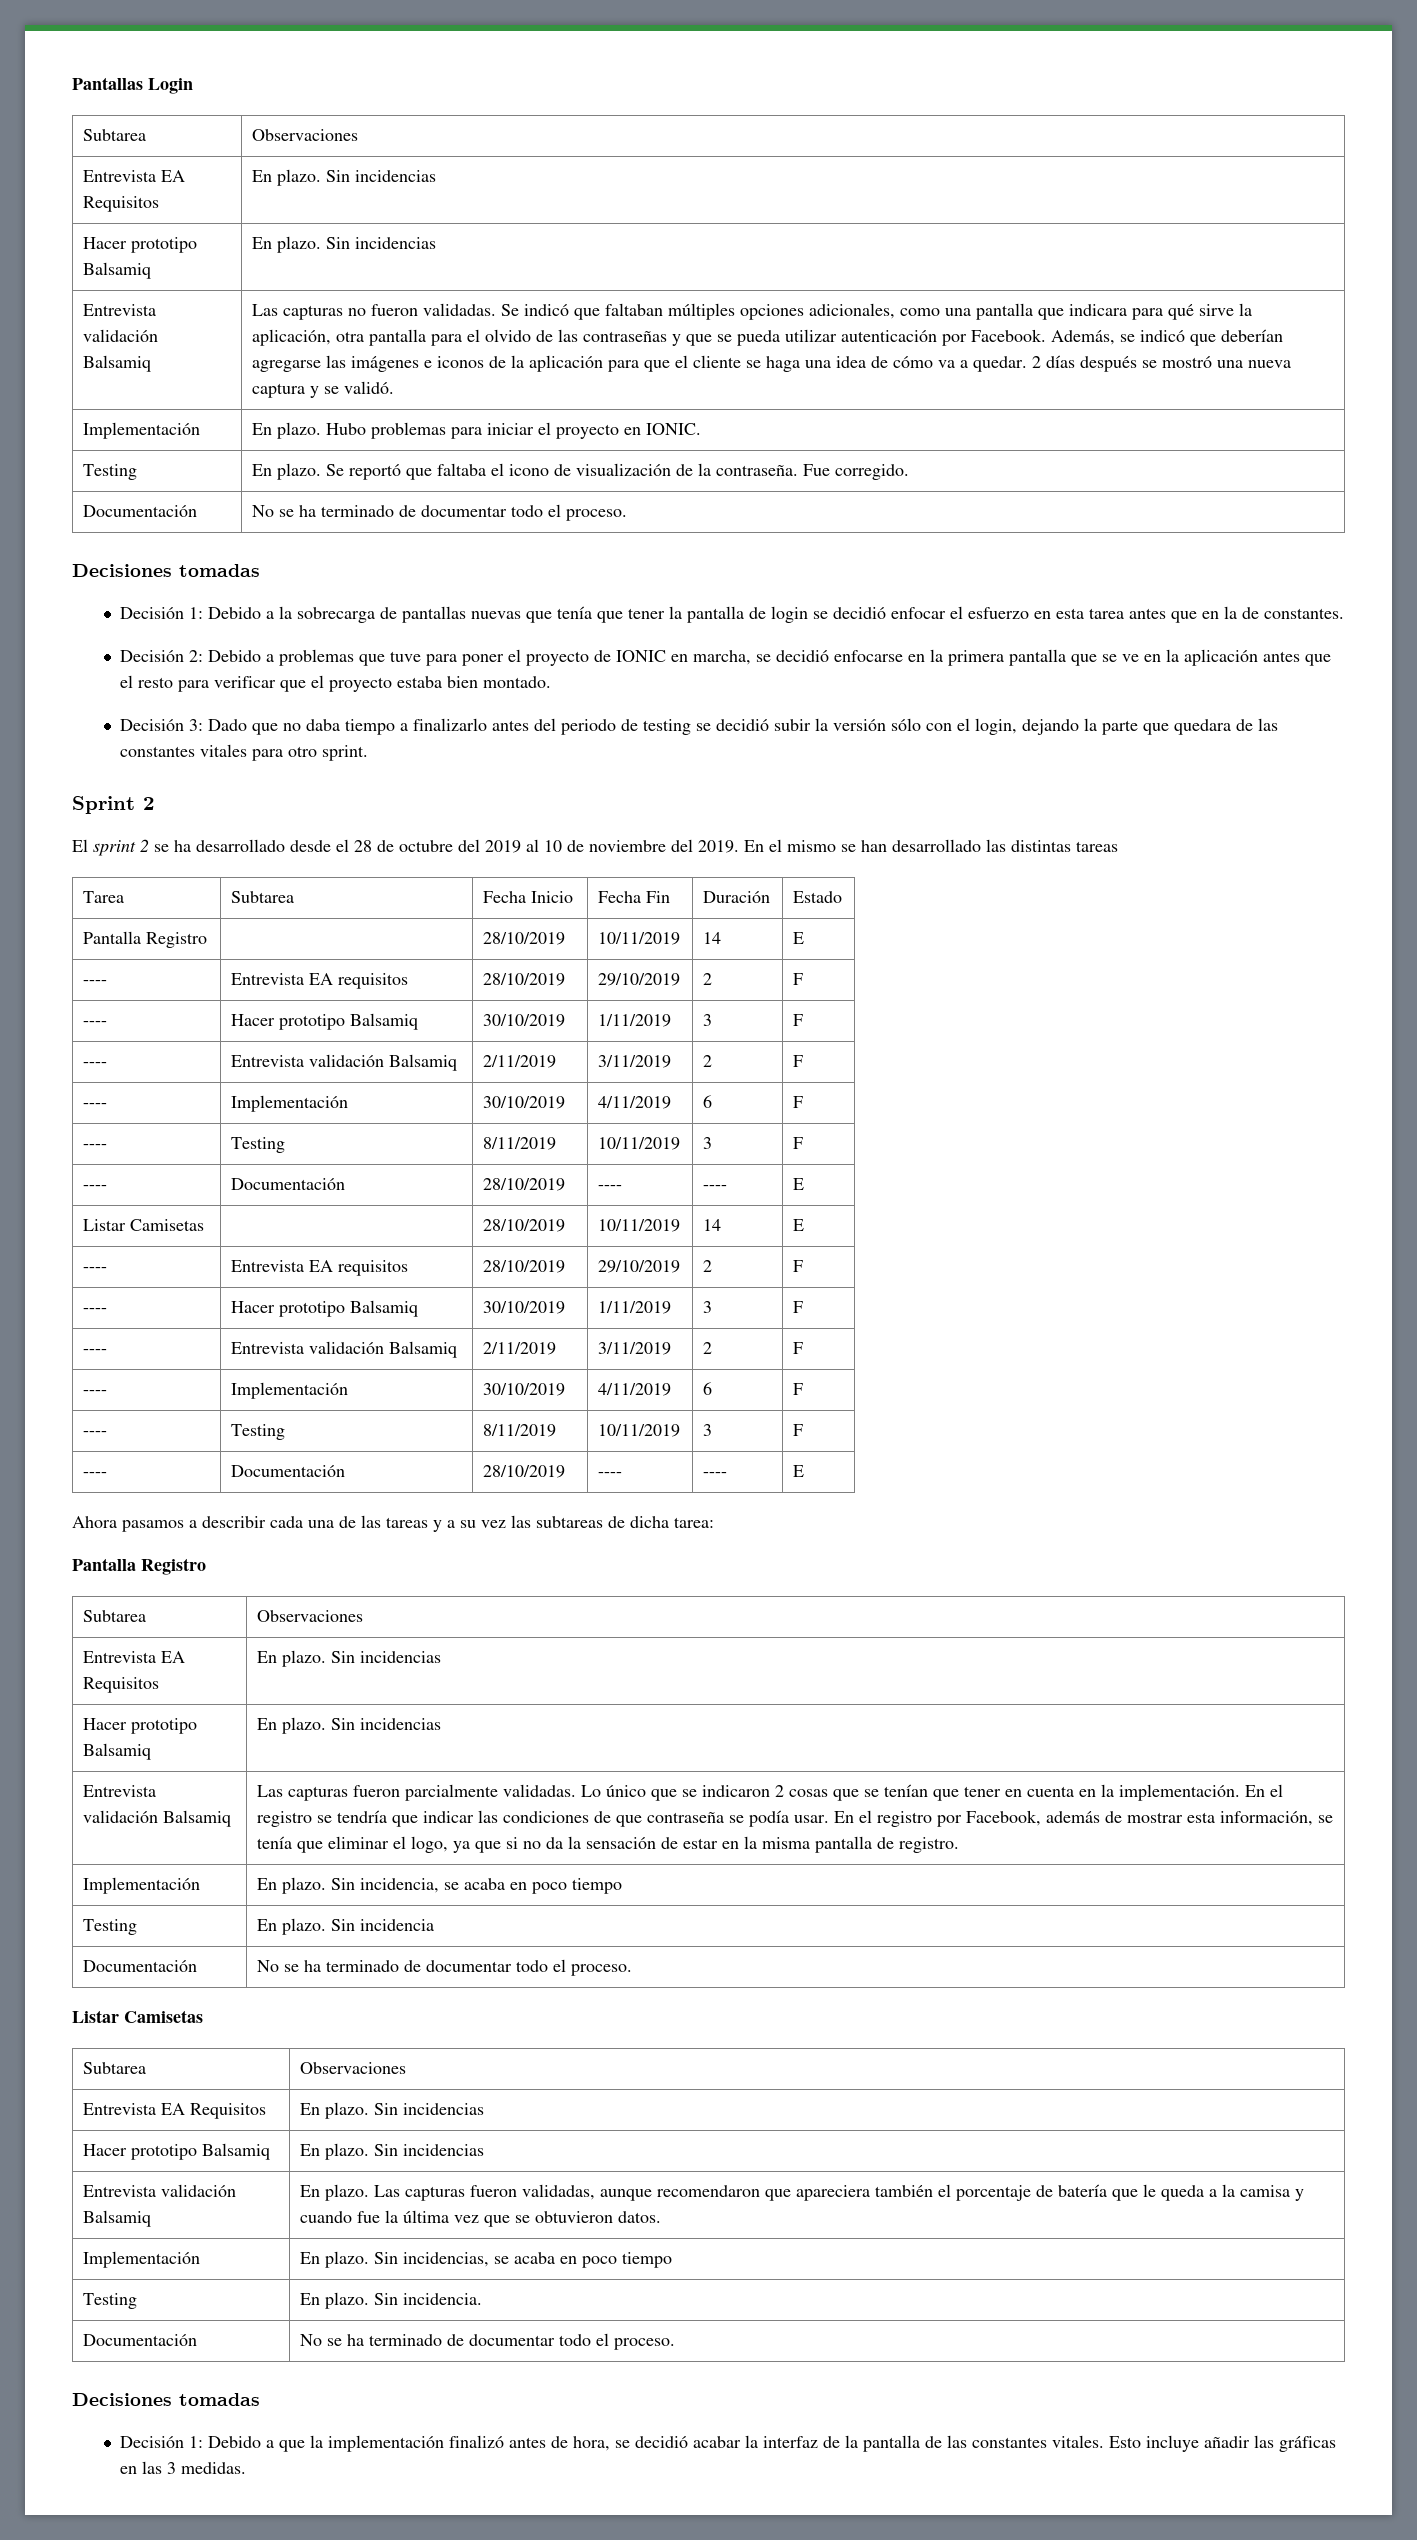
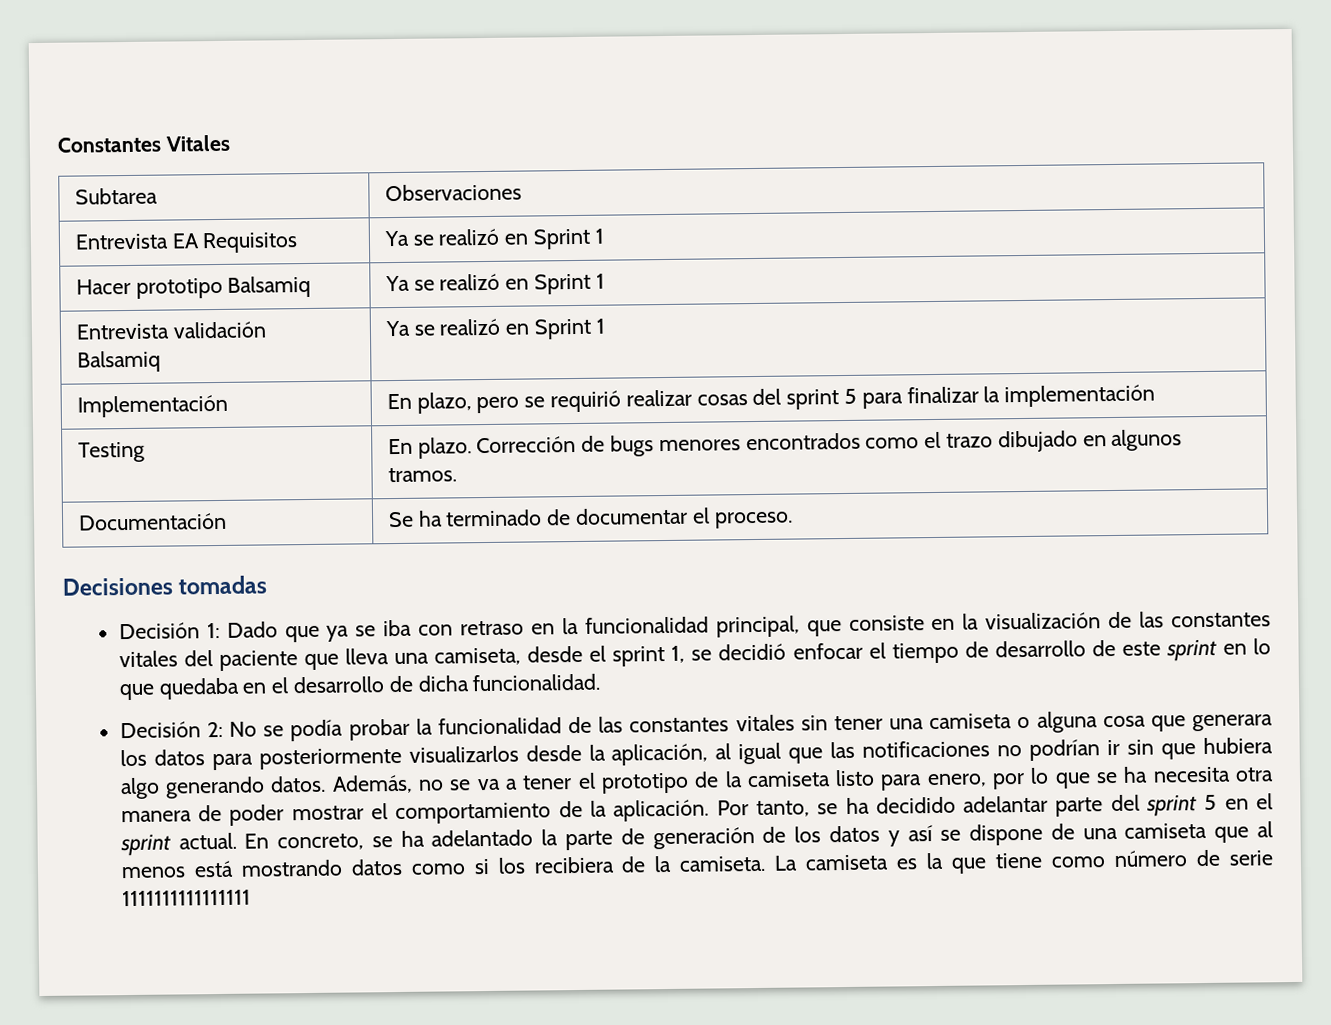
- Pantallas Login
+ Constantes Vitales
  Subtarea | Observaciones
- Entrevista EA Requisitos | En plazo. Sin incidencias
- Hacer prototipo Balsamiq | En plazo. Sin incidencias
- Entrevista validación Balsamiq | Las capturas no fueron validadas. Se indicó que faltaban múltiples opciones adicionales, como una pantalla que indicara para qué sirve la aplicación, otra pantalla para el olvido de las contraseñas y que se pueda utilizar autenticación por Facebook. Además, se indicó que deberían agregarse las imágenes e iconos de la aplicación para que el cliente se haga una idea de cómo va a quedar. 2 días después se mostró una nueva captura y se validó.
- Implementación | En plazo. Hubo problemas para iniciar el proyecto en IONIC.
- Testing | En plazo. Se reportó que faltaba el icono de visualización de la contraseña. Fue corregido.
- Documentación | No se ha terminado de documentar todo el proceso.
+ Entrevista EA Requisitos | Ya se realizó en Sprint 1
+ Hacer prototipo Balsamiq | Ya se realizó en Sprint 1
+ Entrevista validación Balsamiq | Ya se realizó en Sprint 1
+ Implementación | En plazo, pero se requirió realizar cosas del sprint 5 para finalizar la implementación
+ Testing | En plazo. Corrección de bugs menores encontrados como el trazo dibujado en algunos tramos.
+ Documentación | Se ha terminado de documentar el proceso.
  Decisiones tomadas
- Decisión 1: Debido a la sobrecarga de pantallas nuevas que tenía que tener la pantalla de login se decidió enfocar el esfuerzo en esta tarea antes que en la de constantes.
- Decisión 2: Debido a problemas que tuve para poner el proyecto de IONIC en marcha, se decidió enfocarse en la primera pantalla que se ve en la aplicación antes que el resto para verificar que el proyecto estaba bien montado.
- Decisión 3: Dado que no daba tiempo a finalizarlo antes del periodo de testing se decidió subir la versión sólo con el login, dejando la parte que quedara de las constantes vitales para otro sprint.
- Sprint 2
- El sprint 2 se ha desarrollado desde el 28 de octubre del 2019 al 10 de noviembre del 2019. En el mismo se han desarrollado las distintas tareas
- Tarea | Subtarea | Fecha Inicio | Fecha Fin | Duración | Estado
- Pantalla Registro | | 28/10/2019 | 10/11/2019 | 14 | E
- ---- | Entrevista EA requisitos | 28/10/2019 | 29/10/2019 | 2 | F
- ---- | Hacer prototipo Balsamiq | 30/10/2019 | 1/11/2019 | 3 | F
- ---- | Entrevista validación Balsamiq | 2/11/2019 | 3/11/2019 | 2 | F
- ---- | Implementación | 30/10/2019 | 4/11/2019 | 6 | F
- ---- | Testing | 8/11/2019 | 10/11/2019 | 3 | F
- ---- | Documentación | 28/10/2019 | ---- | ---- | E
- Listar Camisetas | | 28/10/2019 | 10/11/2019 | 14 | E
- ---- | Entrevista EA requisitos | 28/10/2019 | 29/10/2019 | 2 | F
- ---- | Hacer prototipo Balsamiq | 30/10/2019 | 1/11/2019 | 3 | F
- ---- | Entrevista validación Balsamiq | 2/11/2019 | 3/11/2019 | 2 | F
- ---- | Implementación | 30/10/2019 | 4/11/2019 | 6 | F
- ---- | Testing | 8/11/2019 | 10/11/2019 | 3 | F
- ---- | Documentación | 28/10/2019 | ---- | ---- | E
- Ahora pasamos a describir cada una de las tareas y a su vez las subtareas de dicha tarea:
- Pantalla Registro
- Subtarea | Observaciones
- Entrevista EA Requisitos | En plazo. Sin incidencias
- Hacer prototipo Balsamiq | En plazo. Sin incidencias
- Entrevista validación Balsamiq | Las capturas fueron parcialmente validadas. Lo único que se indicaron 2 cosas que se tenían que tener en cuenta en la implementación. En el registro se tendría que indicar las condiciones de que contraseña se podía usar. En el registro por Facebook, además de mostrar esta información, se tenía que eliminar el logo, ya que si no da la sensación de estar en la misma pantalla de registro.
- Implementación | En plazo. Sin incidencia, se acaba en poco tiempo
- Testing | En plazo. Sin incidencia
- Documentación | No se ha terminado de documentar todo el proceso.
- Listar Camisetas
- Subtarea | Observaciones
- Entrevista EA Requisitos | En plazo. Sin incidencias
- Hacer prototipo Balsamiq | En plazo. Sin incidencias
- Entrevista validación Balsamiq | En plazo. Las capturas fueron validadas, aunque recomendaron que apareciera también el porcentaje de batería que le queda a la camisa y cuando fue la última vez que se obtuvieron datos.
- Implementación | En plazo. Sin incidencias, se acaba en poco tiempo
- Testing | En plazo. Sin incidencia.
- Documentación | No se ha terminado de documentar todo el proceso.
- Decisiones tomadas
- Decisión 1: Debido a que la implementación finalizó antes de hora, se decidió acabar la interfaz de la pantalla de las constantes vitales. Esto incluye añadir las gráficas en las 3 medidas.
+ Decisión 1: Dado que ya se iba con retraso en la funcionalidad principal, que consiste en la visualización de las constantes vitales del paciente que lleva una camiseta, desde el sprint 1, se decidió enfocar el tiempo de desarrollo de este sprint en lo que quedaba en el desarrollo de dicha funcionalidad.
+ Decisión 2: No se podía probar la funcionalidad de las constantes vitales sin tener una camiseta o alguna cosa que generara los datos para posteriormente visualizarlos desde la aplicación, al igual que las notificaciones no podrían ir sin que hubiera algo generando datos. Además, no se va a tener el prototipo de la camiseta listo para enero, por lo que se ha necesita otra manera de poder mostrar el comportamiento de la aplicación. Por tanto, se ha decidido adelantar parte del sprint 5 en el sprint actual. En concreto, se ha adelantado la parte de generación de los datos y así se dispone de una camiseta que al menos está mostrando datos como si los recibiera de la camiseta. La camiseta es la que tiene como número de serie 1111111111111111

